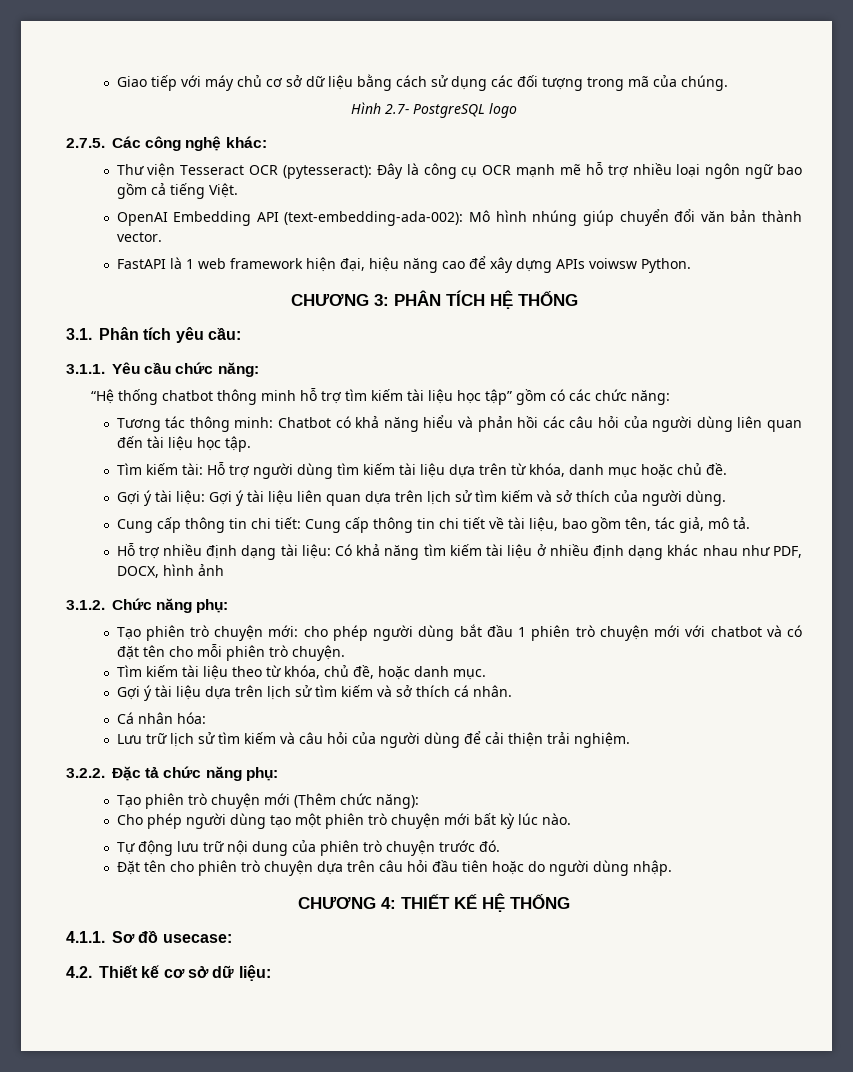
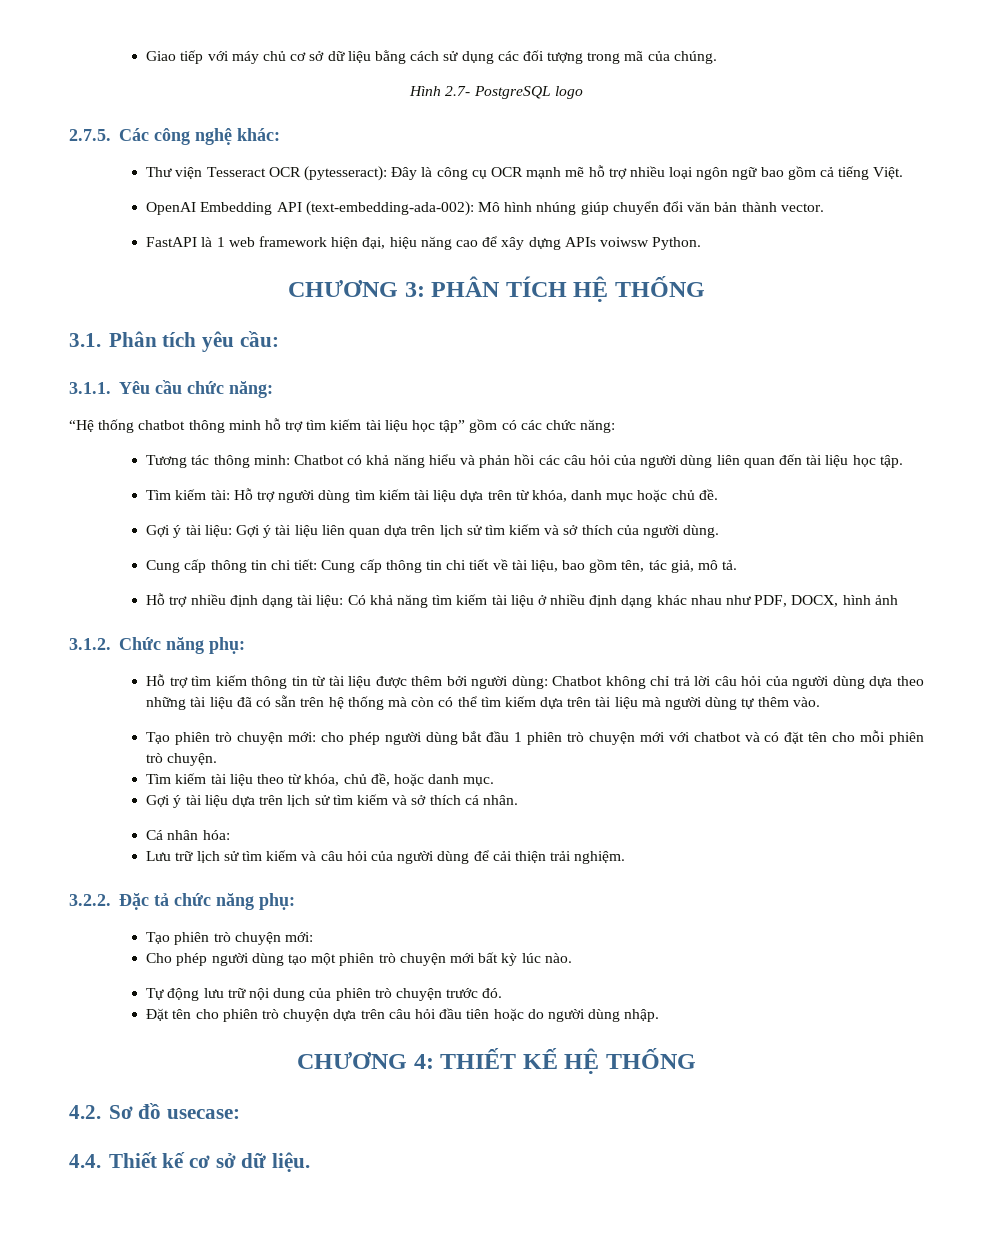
+ Hỗ trợ tìm kiếm thông tin từ tài liệu được thêm bởi người dùng: Chatbot không chỉ trả lời câu hỏi của người dùng dựa theo những tài liệu đã có sẵn trên hệ thống mà còn có thể tìm kiếm dựa trên tài liệu mà người dùng tự thêm vào.
  3.2.2. Đặc tả chức năng phụ:
- Tạo phiên trò chuyện mới (Thêm chức năng):
+ Tạo phiên trò chuyện mới:
- 4.1.1. Sơ đồ usecase:
+ 4.2. Sơ đồ usecase:
- 4.2. Thiết kế cơ sở dữ liệu:
+ 4.4. Thiết kế cơ sở dữ liệu.

